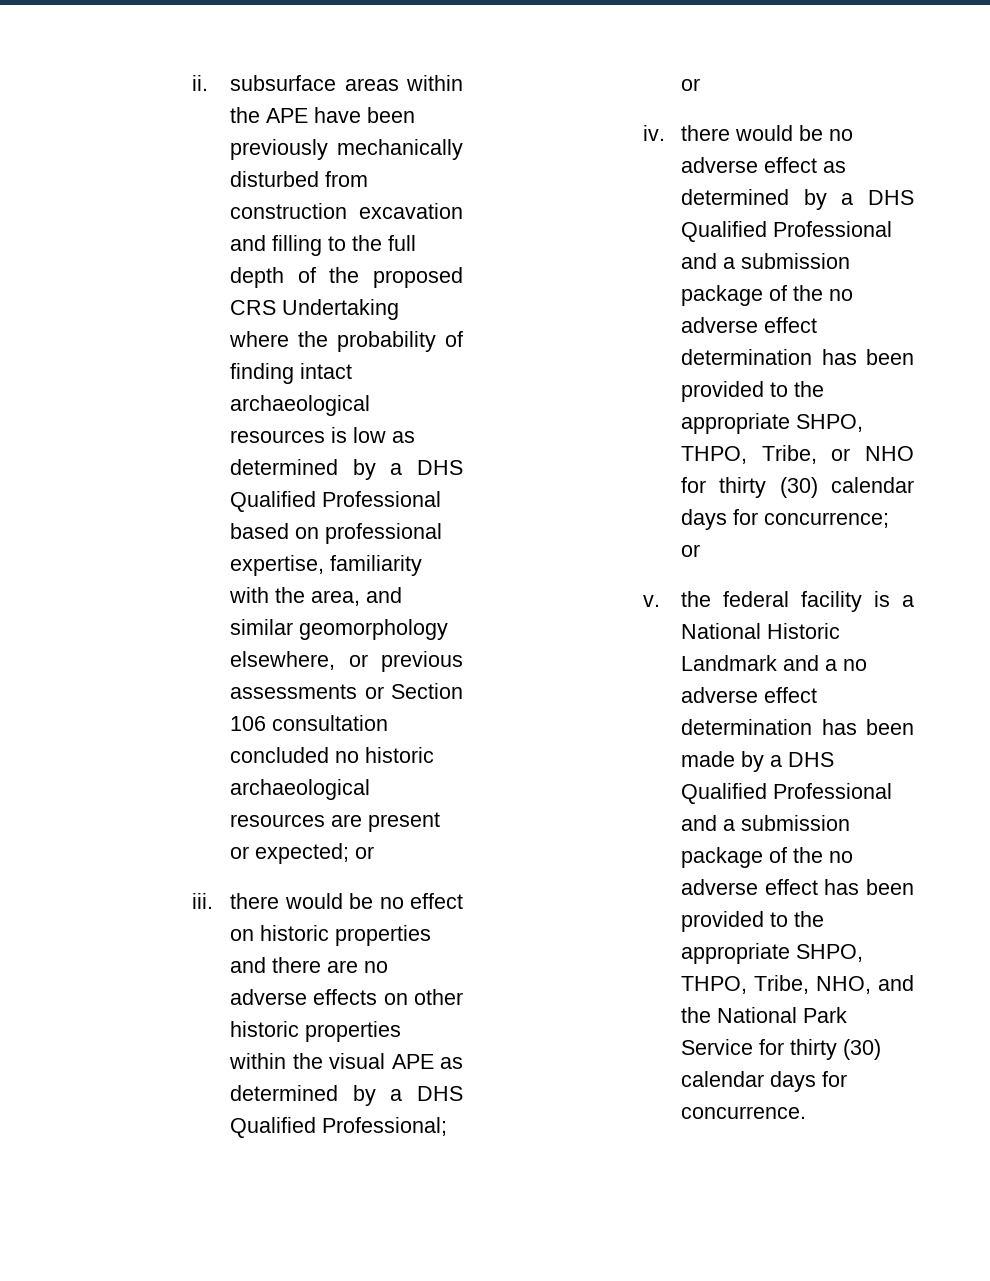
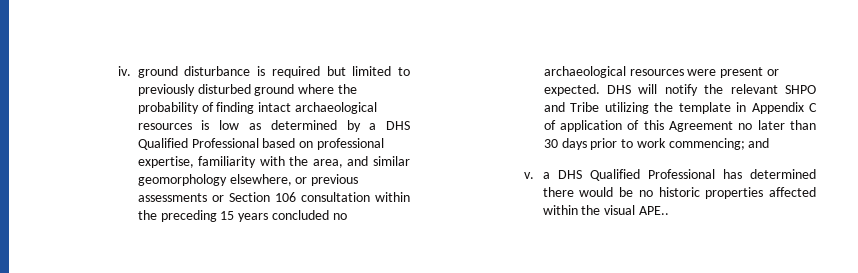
- ii. subsurface areas within the APE have been previously mechanically disturbed from construction excavation and filling to the full depth of the proposed CRS Undertaking where the probability of finding intact archaeological resources is low as determined by a DHS Qualified Professional based on professional expertise, familiarity with the area, and similar geomorphology elsewhere, or previous assessments or Section 106 consultation concluded no historic archaeological resources are present or expected; or
- iii. there would be no effect on historic properties and there are no adverse effects on other historic properties within the visual APE as determined by a DHS Qualified Professional; or
- iv. there would be no adverse effect as determined by a DHS Qualified Professional and a submission package of the no adverse effect determination has been provided to the appropriate SHPO, THPO, Tribe, or NHO for thirty (30) calendar days for concurrence; or
- v. the federal facility is a National Historic Landmark and a no adverse effect determination has been made by a DHS Qualified Professional and a submission package of the no adverse effect has been provided to the appropriate SHPO, THPO, Tribe, NHO, and the National Park Service for thirty (30) calendar days for concurrence.
+ iv. ground disturbance is required but limited to previously disturbed ground where the probability of finding intact archaeological resources is low as determined by a DHS Qualified Professional based on professional expertise, familiarity with the area, and similar geomorphology elsewhere, or previous assessments or Section 106 consultation within the preceding 15 years concluded no archaeological resources were present or expected. DHS will notify the relevant SHPO and Tribe utilizing the template in Appendix C of application of this Agreement no later than 30 days prior to work commencing; and
+ v. a DHS Qualified Professional has determined there would be no historic properties affected within the visual APE..

